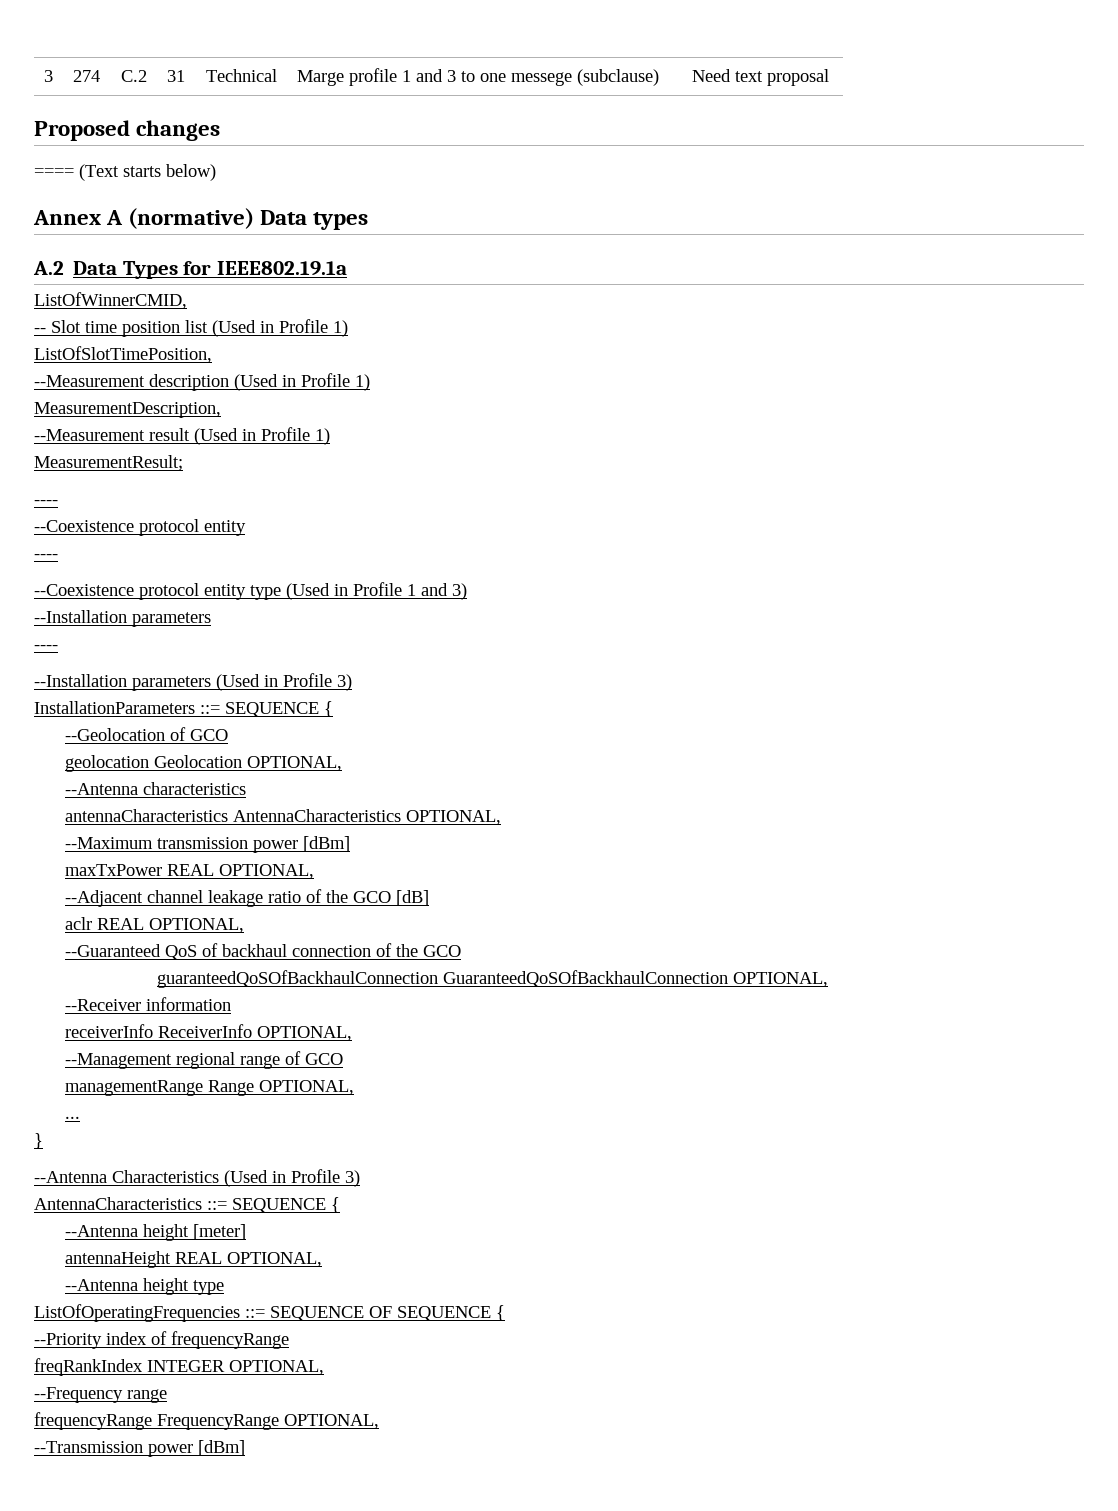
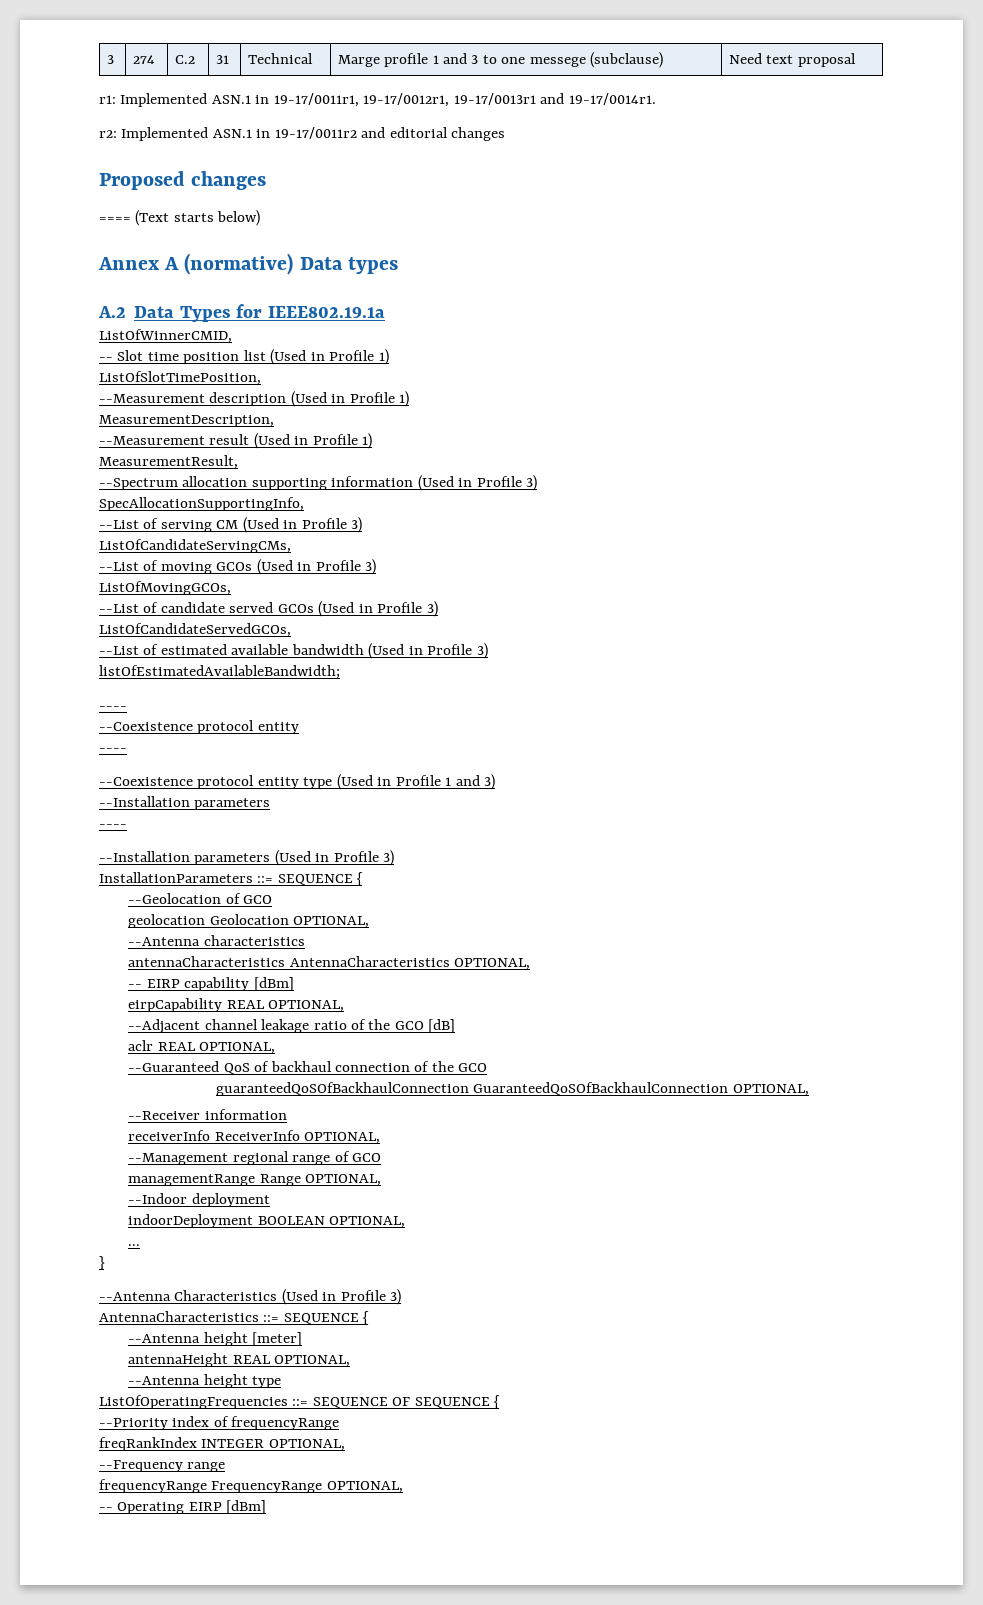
+ r1: Implemented ASN.1 in 19-17/0011r1, 19-17/0012r1, 19-17/0013r1 and 19-17/0014r1.
+ r2: Implemented ASN.1 in 19-17/0011r2 and editorial changes
- MeasurementResult;
+ MeasurementResult,
+ --Spectrum allocation supporting information (Used in Profile 3)
+ SpecAllocationSupportingInfo,
+ --List of serving CM (Used in Profile 3)
+ ListOfCandidateServingCMs,
+ --List of moving GCOs (Used in Profile 3)
+ ListOfMovingGCOs,
+ --List of candidate served GCOs (Used in Profile 3)
+ ListOfCandidateServedGCOs,
+ --List of estimated available bandwidth (Used in Profile 3)
+ listOfEstimatedAvailableBandwidth;
- --Maximum transmission power [dBm]
+ -- EIRP capability [dBm]
- maxTxPower REAL OPTIONAL,
+ eirpCapability REAL OPTIONAL,
+ --Indoor deployment
+ indoorDeployment BOOLEAN OPTIONAL,
- --Transmission power [dBm]
+ -- Operating EIRP [dBm]

